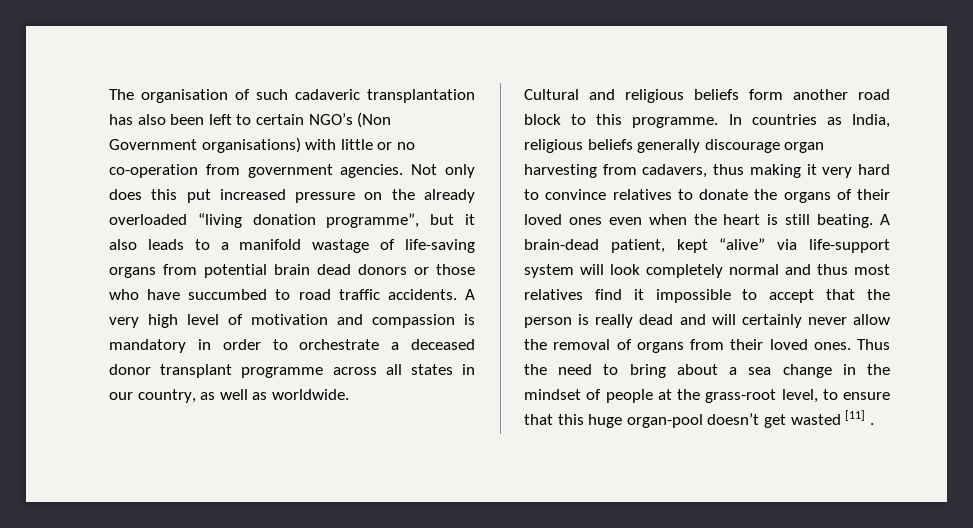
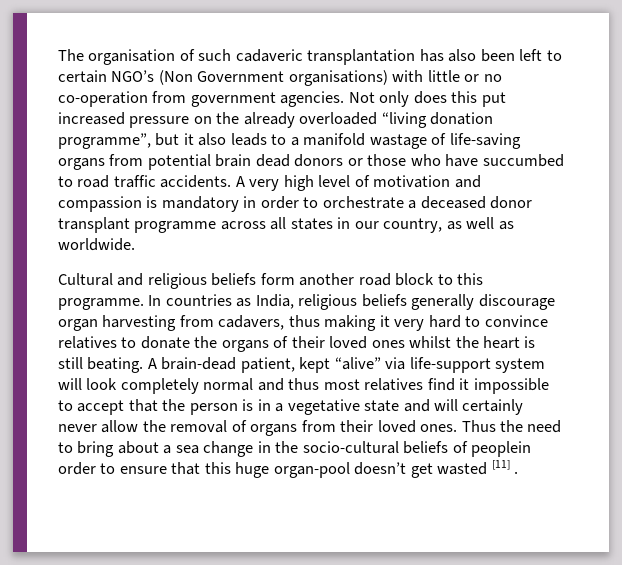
- In countries as India, religious beliefs generally discourage organ harvesting from cadavers, thus making it very hard to convince relatives to donate the organs of their loved ones even when the heart is still beating.
+ In countries as India, religious beliefs generally discourage organ harvesting from cadavers, thus making it very hard to convince relatives to donate the organs of their loved ones whilst the heart is still beating.
- A brain-dead patient, kept “alive” via life-support system will look completely normal and thus most relatives find it impossible to accept that the person is really dead and will certainly never allow the removal of organs from their loved ones.
+ A brain-dead patient, kept “alive” via life-support system will look completely normal and thus most relatives find it impossible to accept that the person is in a vegetative state and will certainly never allow the removal of organs from their loved ones.
- Thus the need to bring about a sea change in the mindset of people at the grass-root level, to ensure that this huge organ-pool doesn’t get wasted [11] .
+ Thus the need to bring about a sea change in the socio-cultural beliefs of peoplein order to ensure that this huge organ-pool doesn’t get wasted [11] .

